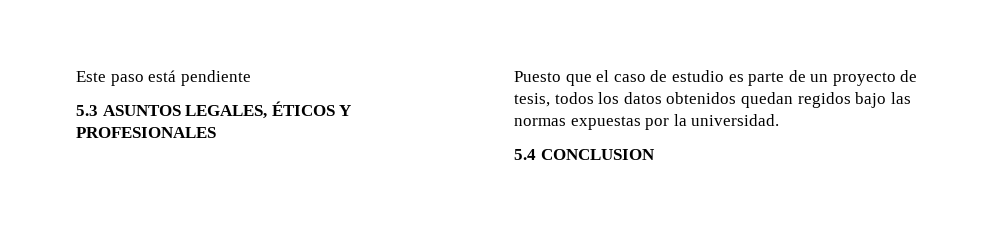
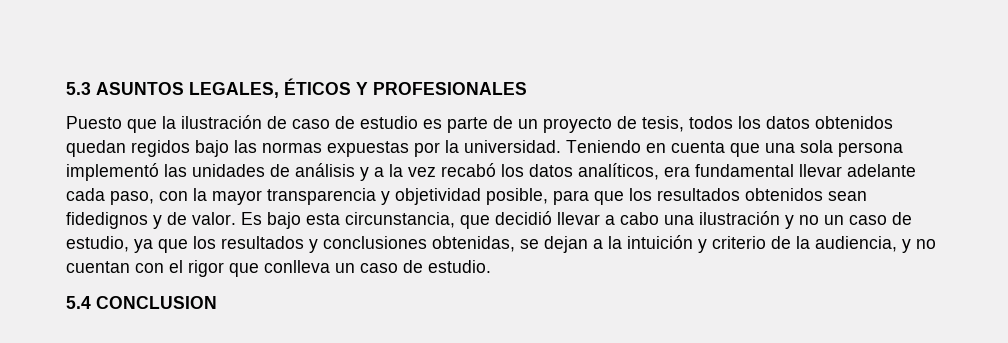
- Este paso está pendiente
- Puesto que el caso de estudio es parte de un proyecto de tesis, todos los datos obtenidos quedan regidos bajo las normas expuestas por la universidad.
+ Puesto que la ilustración de caso de estudio es parte de un proyecto de tesis, todos los datos obtenidos quedan regidos bajo las normas expuestas por la universidad. Teniendo en cuenta que una sola persona implementó las unidades de análisis y a la vez recabó los datos analíticos, era fundamental llevar adelante cada paso, con la mayor transparencia y objetividad posible, para que los resultados obtenidos sean fidedignos y de valor. Es bajo esta circunstancia, que decidió llevar a cabo una ilustración y no un caso de estudio, ya que los resultados y conclusiones obtenidas, se dejan a la intuición y criterio de la audiencia, y no cuentan con el rigor que conlleva un caso de estudio.

